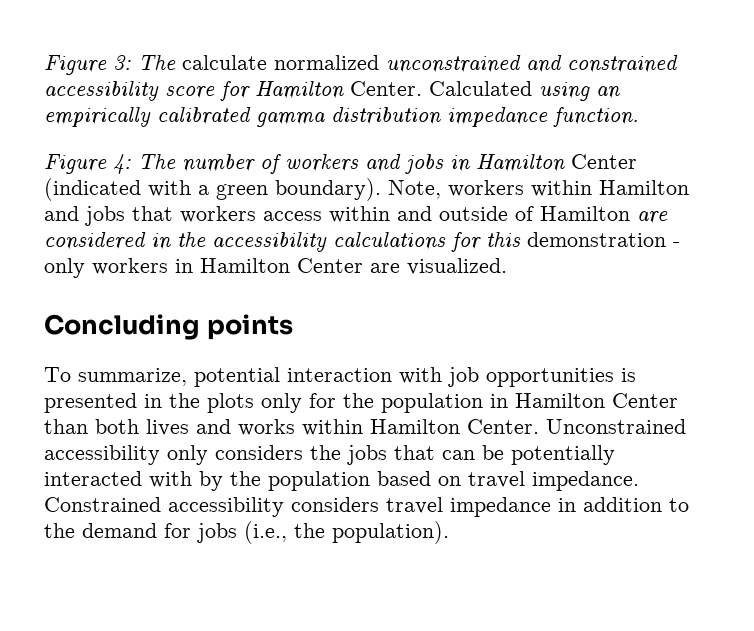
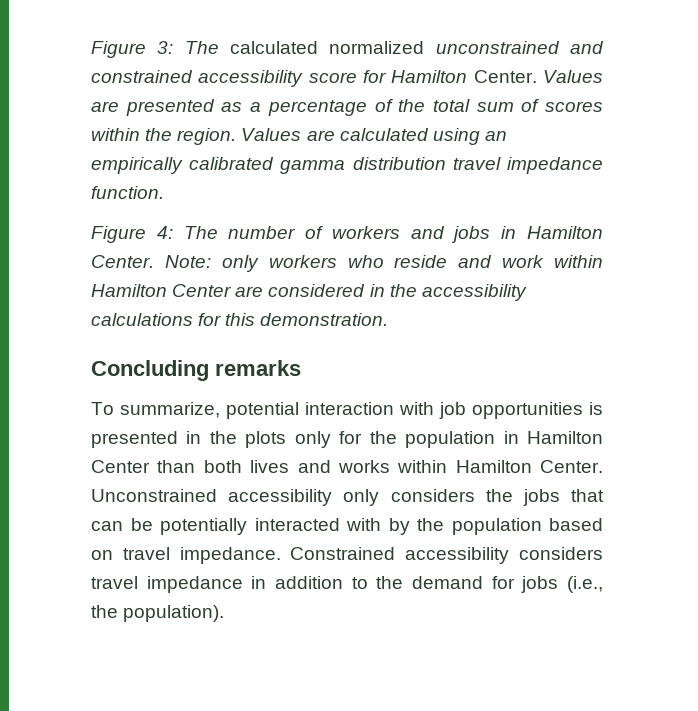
- Figure 3: The calculate normalized unconstrained and constrained accessibility score for Hamilton Center.
+ Figure 3: The calculated normalized unconstrained and constrained accessibility score for Hamilton Center.
- Calculated using an empirically calibrated gamma distribution impedance function.
+ Values are presented as a percentage of the total sum of scores within the region. Values are calculated using an empirically calibrated gamma distribution travel impedance function.
- Figure 4: The number of workers and jobs in Hamilton Center (indicated with a green boundary). Note, workers within Hamilton and jobs that workers access within and outside of Hamilton are considered in the accessibility calculations for this demonstration - only workers in Hamilton Center are visualized.
+ Figure 4: The number of workers and jobs in Hamilton Center. Note: only workers who reside and work within Hamilton Center are considered in the accessibility calculations for this demonstration.
- Concluding points
+ Concluding remarks

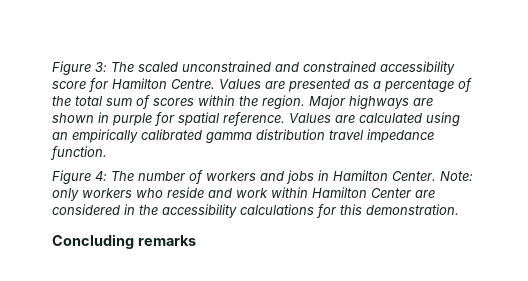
- Figure 3: The calculated normalized unconstrained and constrained accessibility score for Hamilton Center.
+ Figure 3: The scaled unconstrained and constrained accessibility score for Hamilton Centre.
+ Major highways are shown in purple for spatial reference.
- To summarize, potential interaction with job opportunities is presented in the plots only for the population in Hamilton Center than both lives and works within Hamilton Center. Unconstrained accessibility only considers the jobs that can be potentially interacted with by the population based on travel impedance. Constrained accessibility considers travel impedance in addition to the demand for jobs (i.e., the population).

